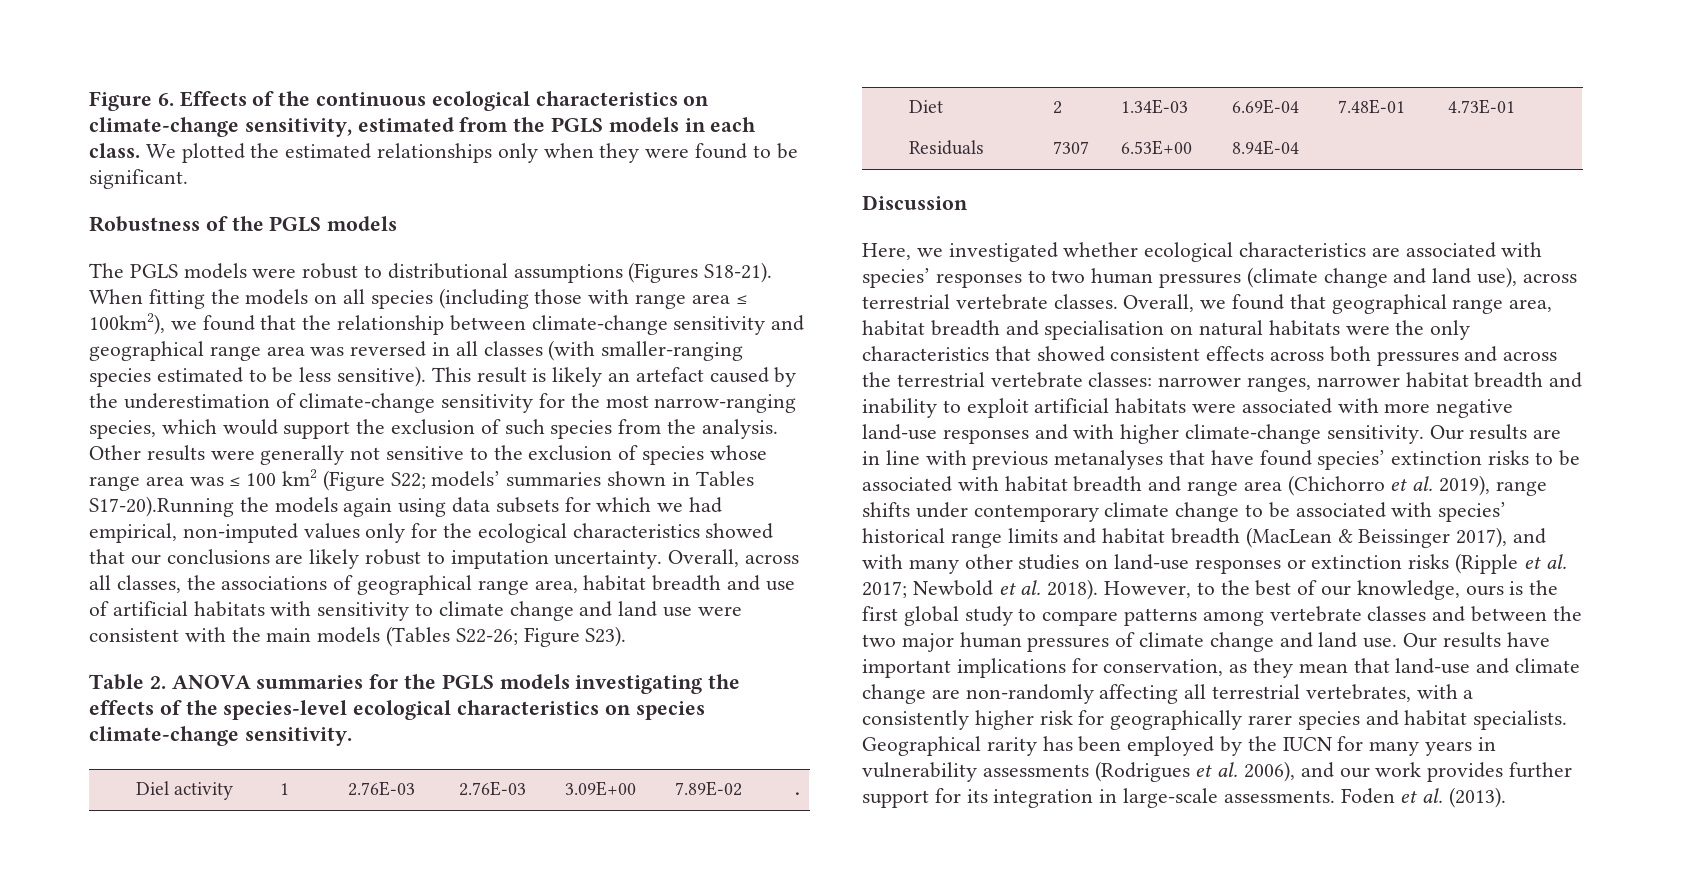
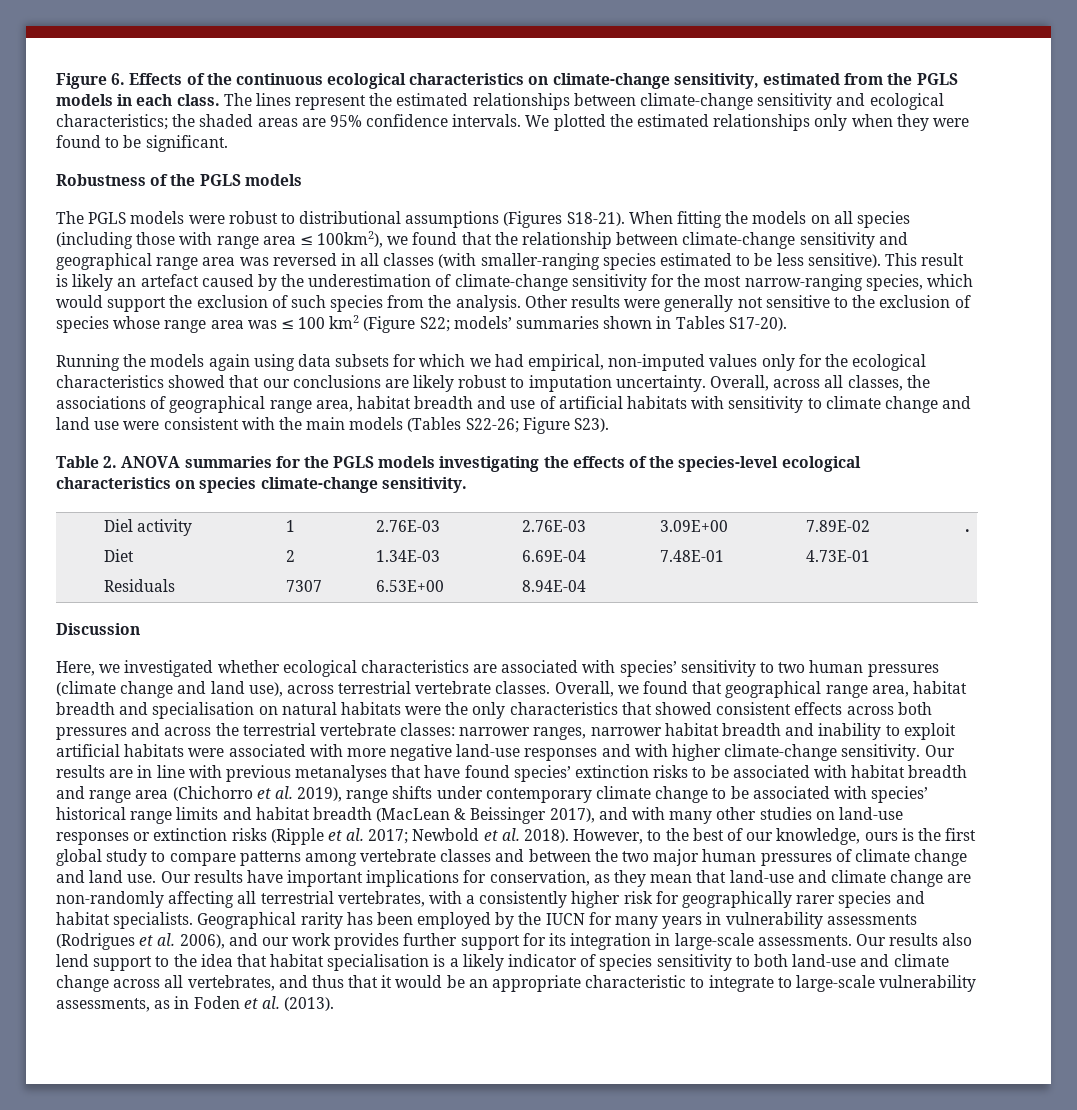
+ The lines represent the estimated relationships between climate-change sensitivity and ecological characteristics; the shaded areas are 95% confidence intervals.
- Other results were generally not sensitive to the exclusion of species whose range area was ≤ 100 km2 (Figure S22; models’ summaries shown in Tables S17-20).Running the models again using data subsets for which we had empirical, non-imputed values only for the ecological characteristics showed that our conclusions are likely robust to imputation uncertainty.
+ Other results were generally not sensitive to the exclusion of species whose range area was ≤ 100 km2 (Figure S22; models’ summaries shown in Tables S17-20).
+ Running the models again using data subsets for which we had empirical, non-imputed values only for the ecological characteristics showed that our conclusions are likely robust to imputation uncertainty.
- Here, we investigated whether ecological characteristics are associated with species’ responses to two human pressures (climate change and land use), across terrestrial vertebrate classes.
+ Here, we investigated whether ecological characteristics are associated with species’ sensitivity to two human pressures (climate change and land use), across terrestrial vertebrate classes.
- Foden et al. (2013).
+ Our results also lend support to the idea that habitat specialisation is a likely indicator of species sensitivity to both land-use and climate change across all vertebrates, and thus that it would be an appropriate characteristic to integrate to large-scale vulnerability assessments, as in Foden et al. (2013).

